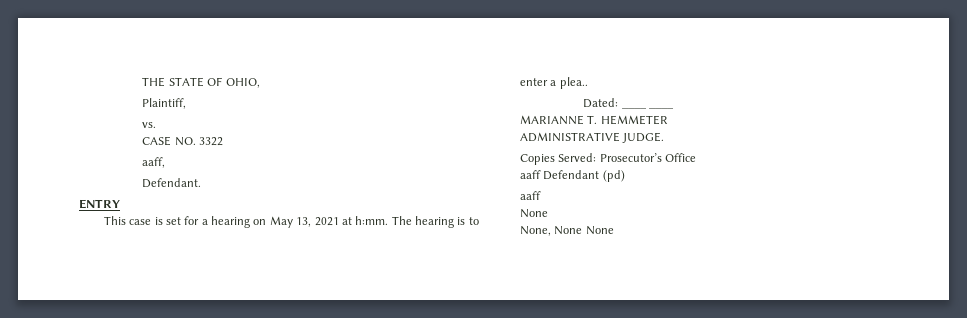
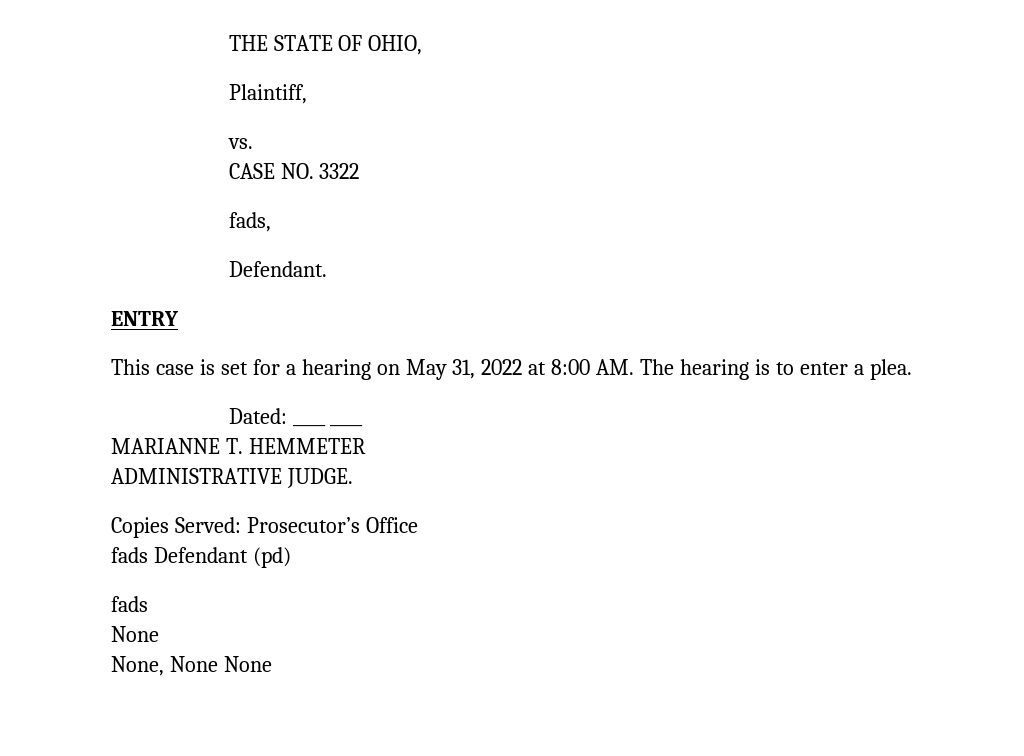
- aaff,
+ fads,
- This case is set for a hearing on May 13, 2021 at h:mm. The hearing is to enter a plea..
+ This case is set for a hearing on May 31, 2022 at 8:00 AM. The hearing is to enter a plea.
- aaff Defendant (pd)
- aaff
+ fads Defendant (pd)
+ fads

